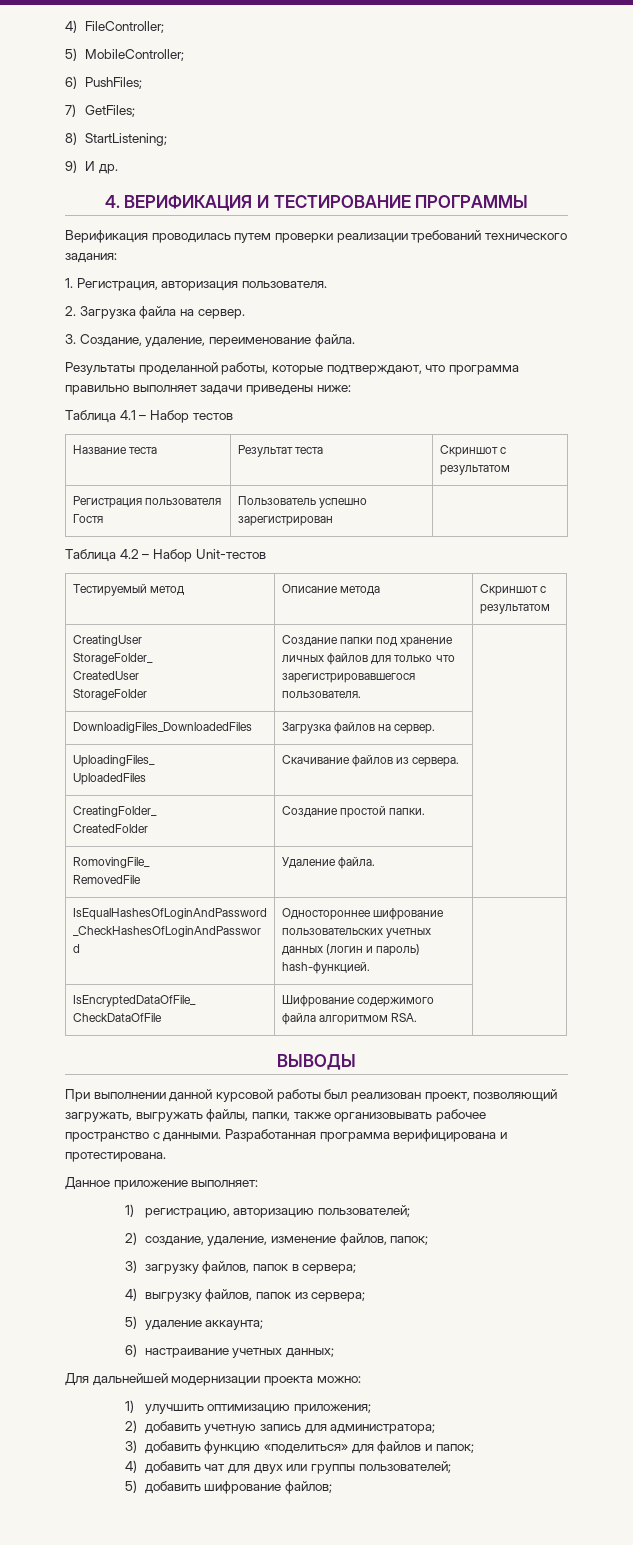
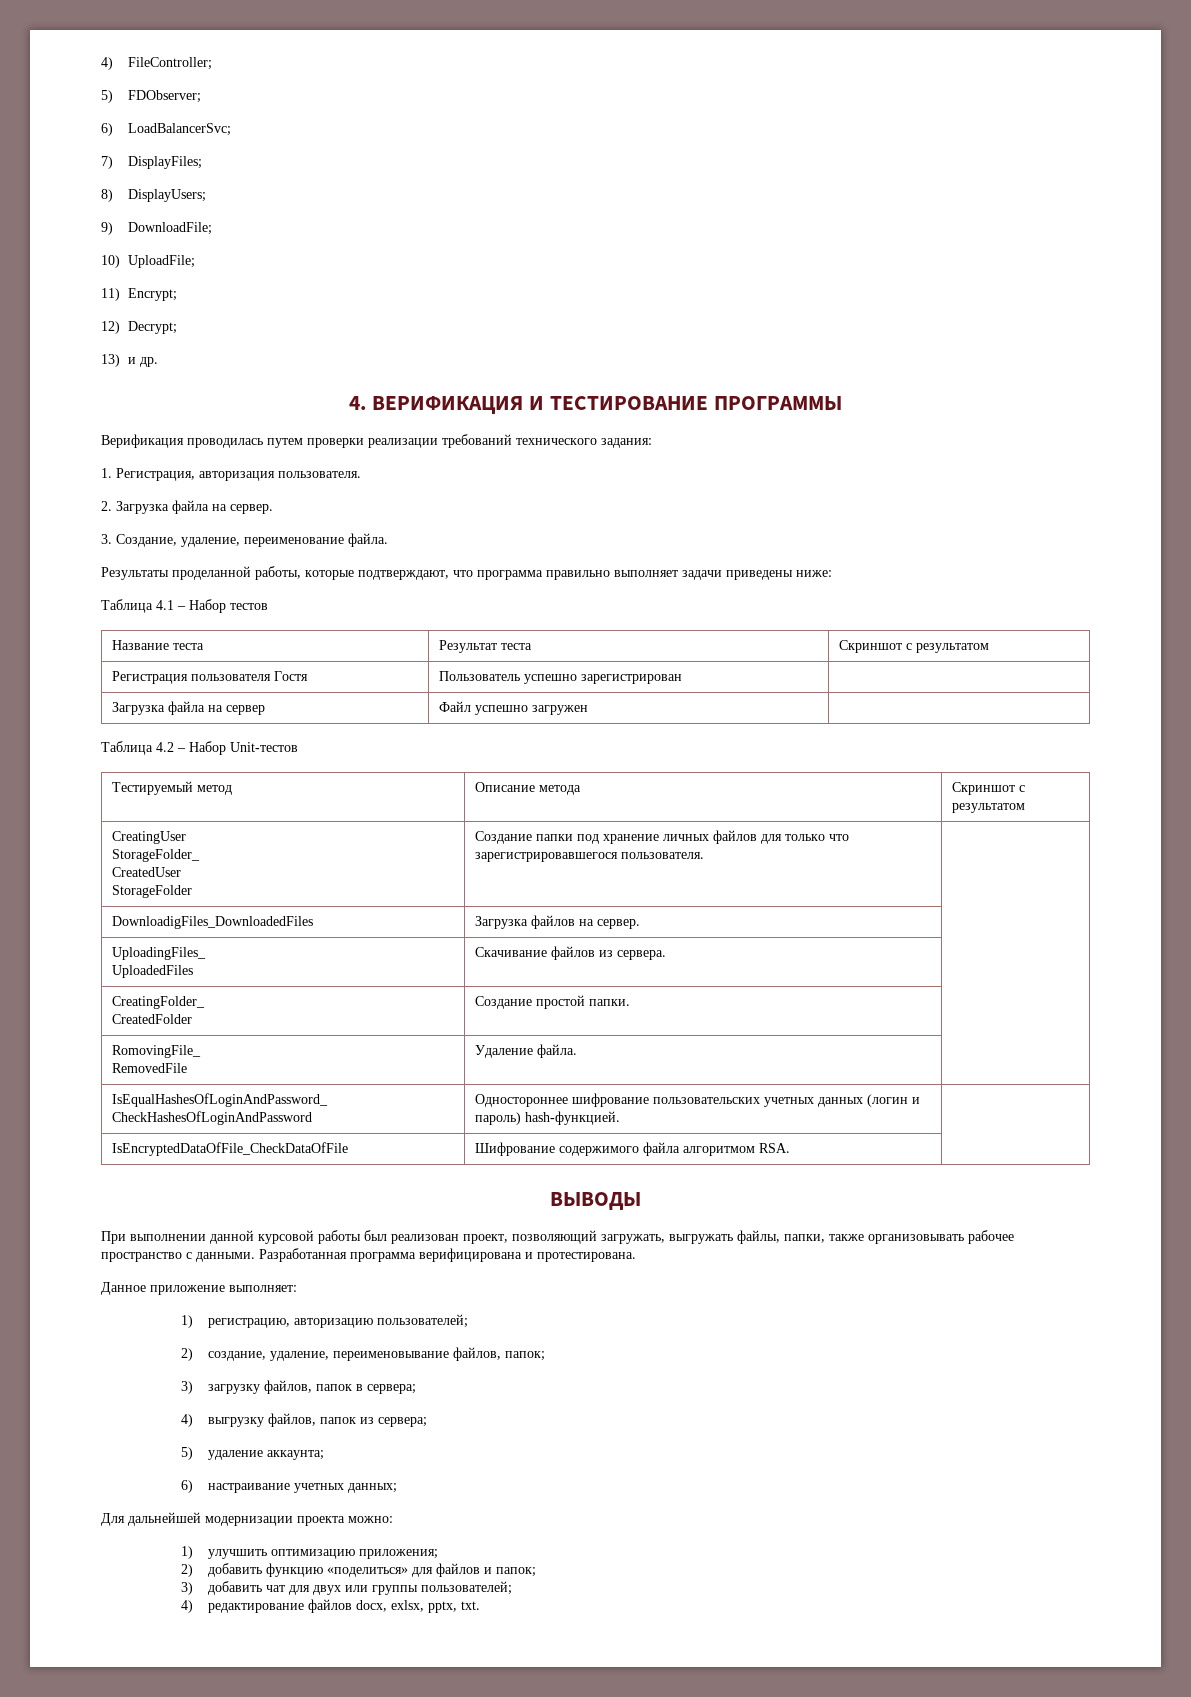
- 5) MobileController;
- 6) PushFiles;
+ 5) FDObserver;
+ 6) LoadBalancerSvc;
- 7) GetFiles;
+ 7) DisplayFiles;
- 8) StartListening;
+ 8) DisplayUsers;
- 9) И др.
+ 9) DownloadFile;
+ 10) UploadFile;
+ 11) Encrypt;
+ 12) Decrypt;
+ 13) и др.
+ Загрузка файла на сервер | Файл успешно загружен |
- 2) создание, удаление, изменение файлов, папок;
+ 2) создание, удаление, переименовывание файлов, папок;
- 2) добавить учетную запись для администратора;
- 3) добавить функцию «поделиться» для файлов и папок;
+ 2) добавить функцию «поделиться» для файлов и папок;
- 4) добавить чат для двух или группы пользователей;
+ 3) добавить чат для двух или группы пользователей;
- 5) добавить шифрование файлов;
+ 4) редактирование файлов docx, exlsx, pptx, txt.

